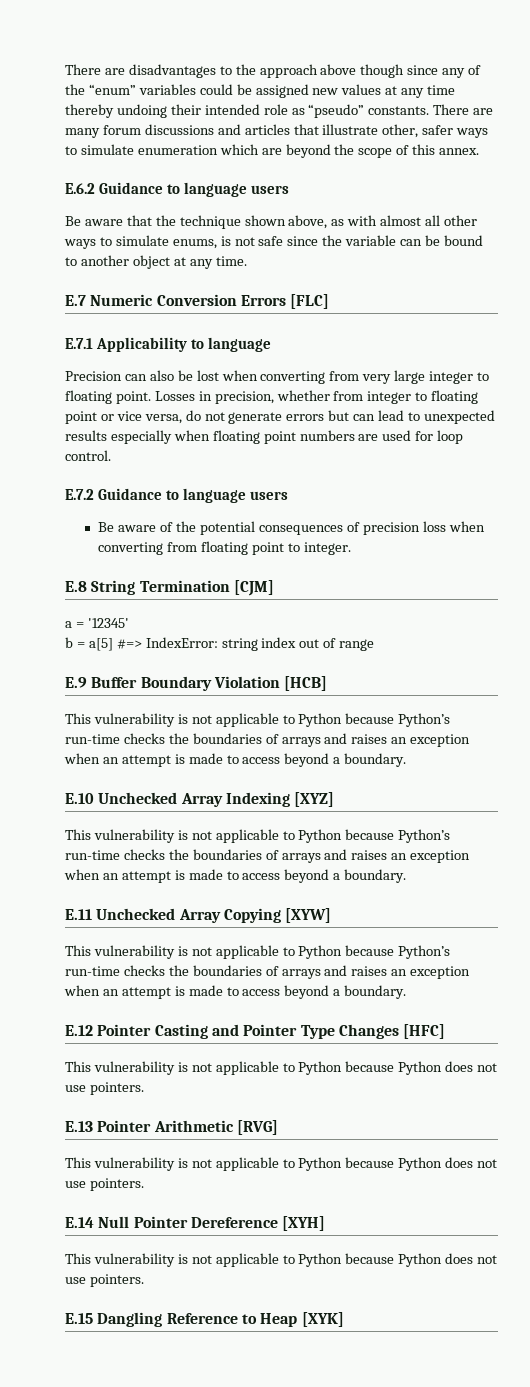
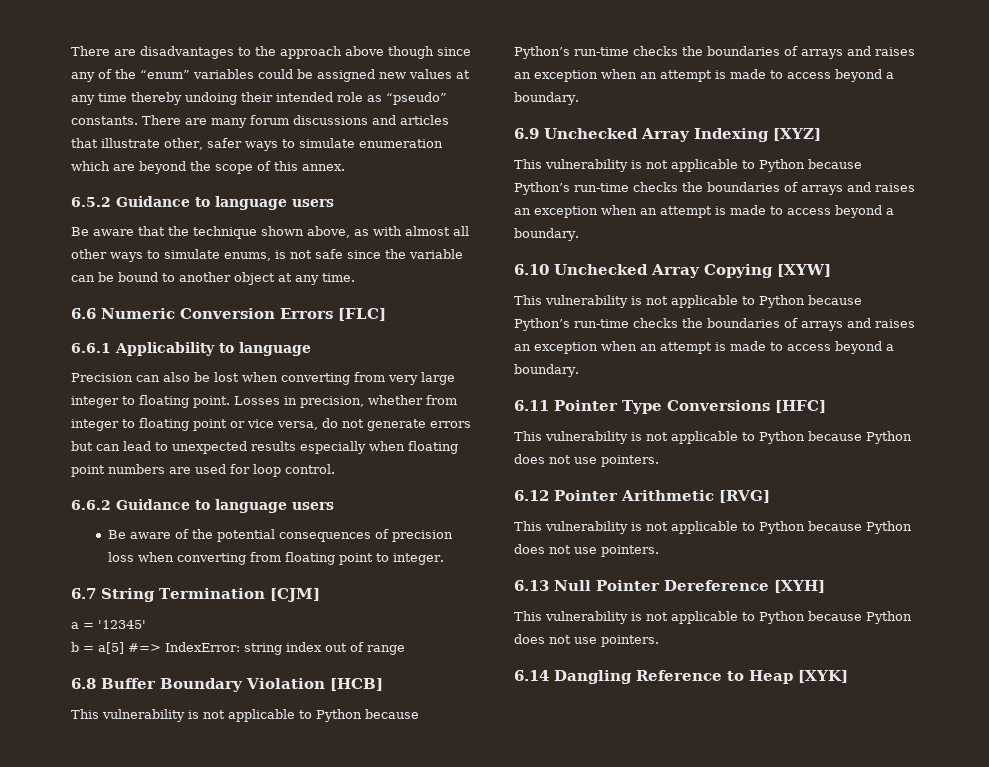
- E.6.2 Guidance to language users
+ 6.5.2 Guidance to language users
- E.7 Numeric Conversion Errors [FLC]
+ 6.6 Numeric Conversion Errors [FLC]
- E.7.1 Applicability to language
+ 6.6.1 Applicability to language
- E.7.2 Guidance to language users
+ 6.6.2 Guidance to language users
- E.8 String Termination [CJM]
+ 6.7 String Termination [CJM]
- E.9 Buffer Boundary Violation [HCB]
+ 6.8 Buffer Boundary Violation [HCB]
- E.10 Unchecked Array Indexing [XYZ]
+ 6.9 Unchecked Array Indexing [XYZ]
- E.11 Unchecked Array Copying [XYW]
+ 6.10 Unchecked Array Copying [XYW]
- E.12 Pointer Casting and Pointer Type Changes [HFC]
+ 6.11 Pointer Type Conversions [HFC]
- E.13 Pointer Arithmetic [RVG]
+ 6.12 Pointer Arithmetic [RVG]
- E.14 Null Pointer Dereference [XYH]
+ 6.13 Null Pointer Dereference [XYH]
- E.15 Dangling Reference to Heap [XYK]
+ 6.14 Dangling Reference to Heap [XYK]

